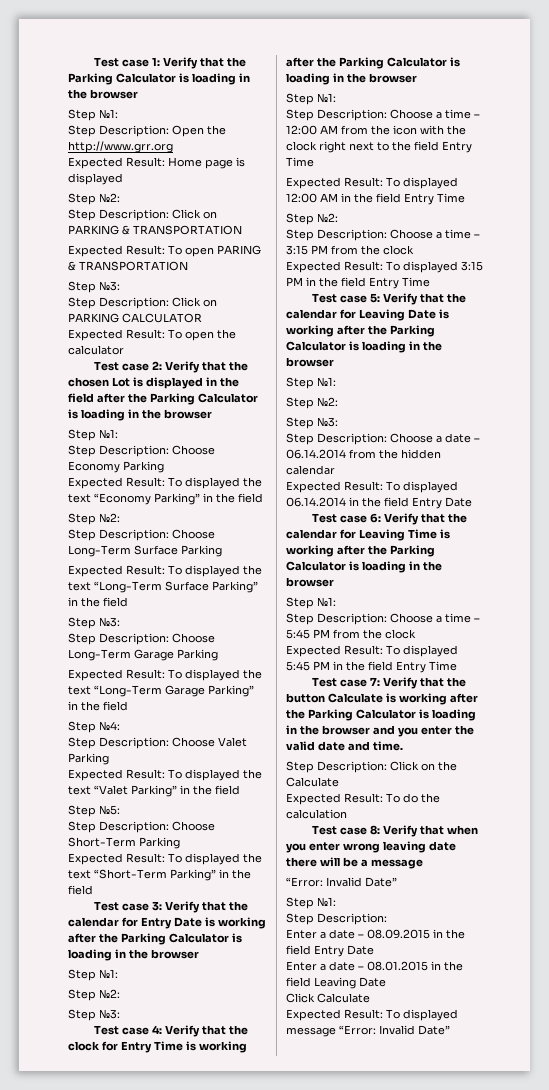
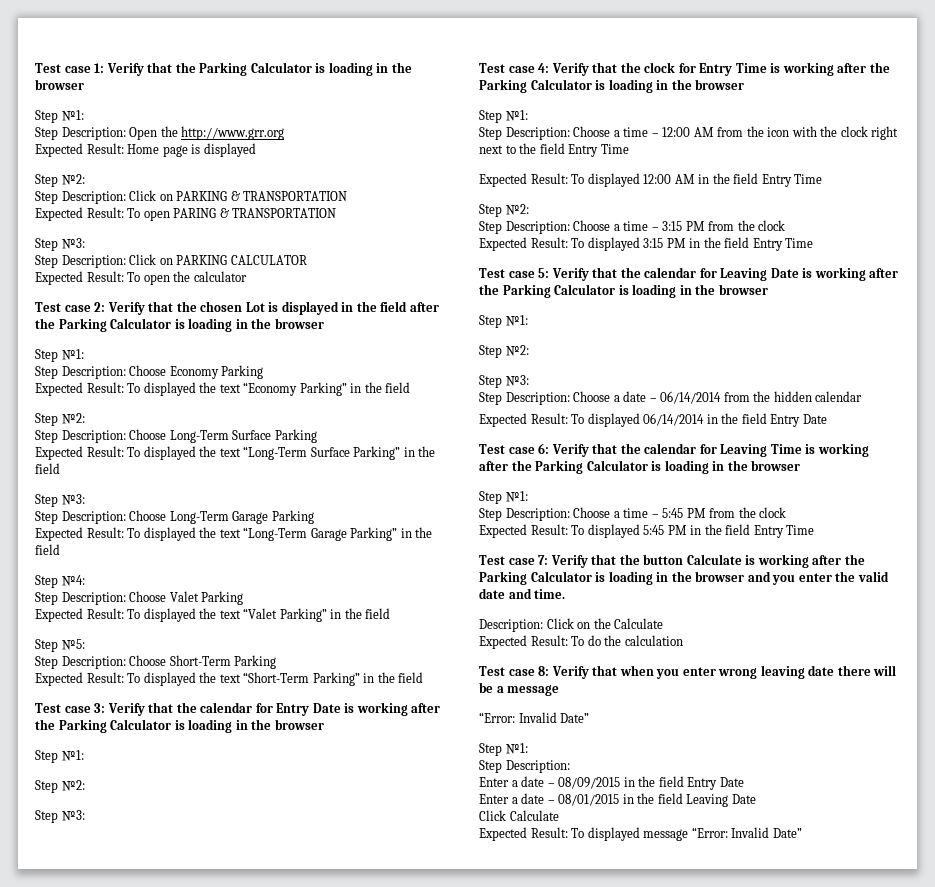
- Step Description: Choose a date – 06.14.2014 from the hidden calendar
+ Step Description: Choose a date – 06/14/2014 from the hidden calendar
- Expected Result: To displayed 06.14.2014 in the field Entry Date
+ Expected Result: To displayed 06/14/2014 in the field Entry Date
- Step Description: Click on the Calculate
+ Description: Click on the Calculate
- Enter a date – 08.09.2015 in the field Entry Date
+ Enter a date – 08/09/2015 in the field Entry Date
- Enter a date – 08.01.2015 in the field Leaving Date
+ Enter a date – 08/01/2015 in the field Leaving Date

